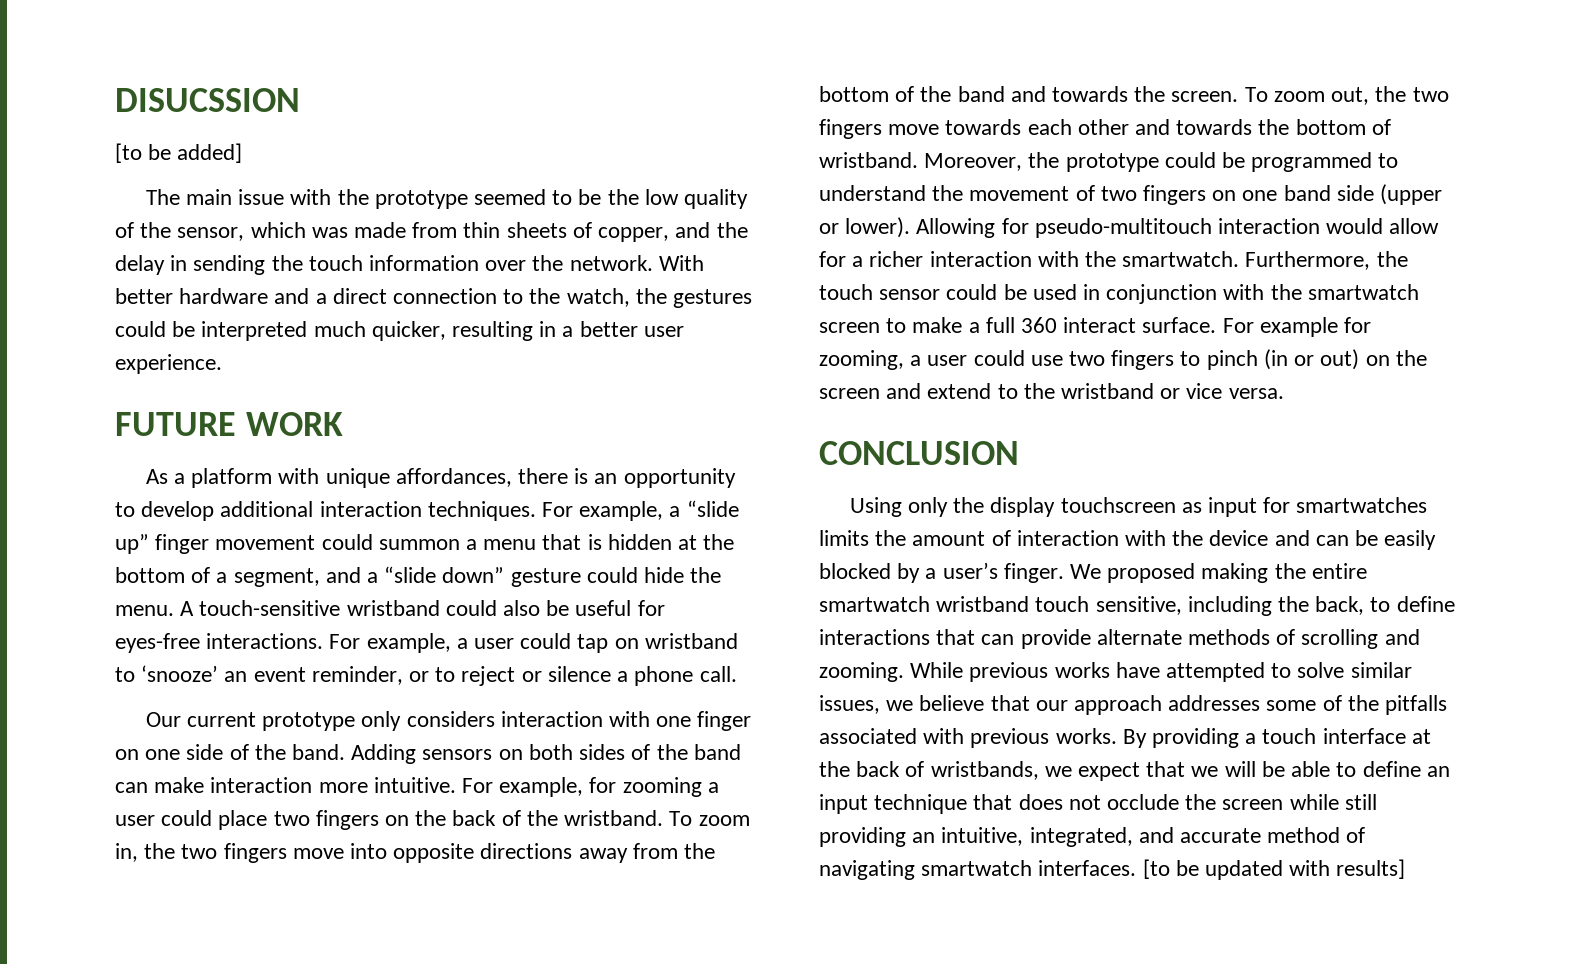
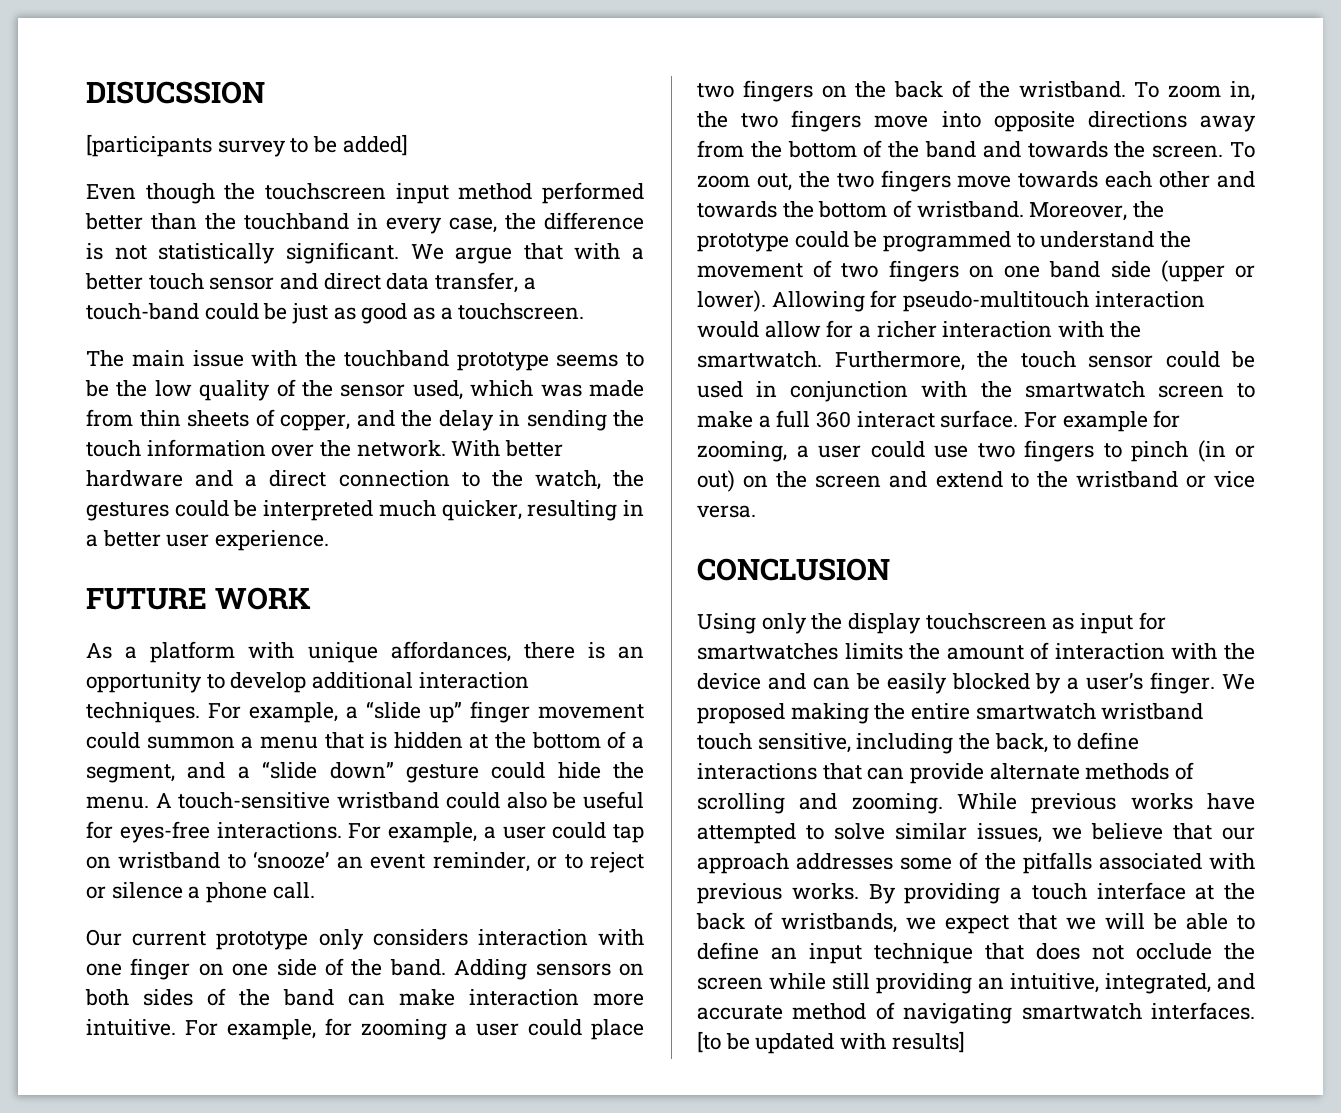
- [to be added]
+ [participants survey to be added]
+ Even though the touchscreen input method performed better than the touchband in every case, the difference is not statistically significant. We argue that with a better touch sensor and direct data transfer, a touch-band could be just as good as a touchscreen.
- The main issue with the prototype seemed to be the low quality of the sensor, which was made from thin sheets of copper, and the delay in sending the touch information over the network.
+ The main issue with the touchband prototype seems to be the low quality of the sensor used, which was made from thin sheets of copper, and the delay in sending the touch information over the network.

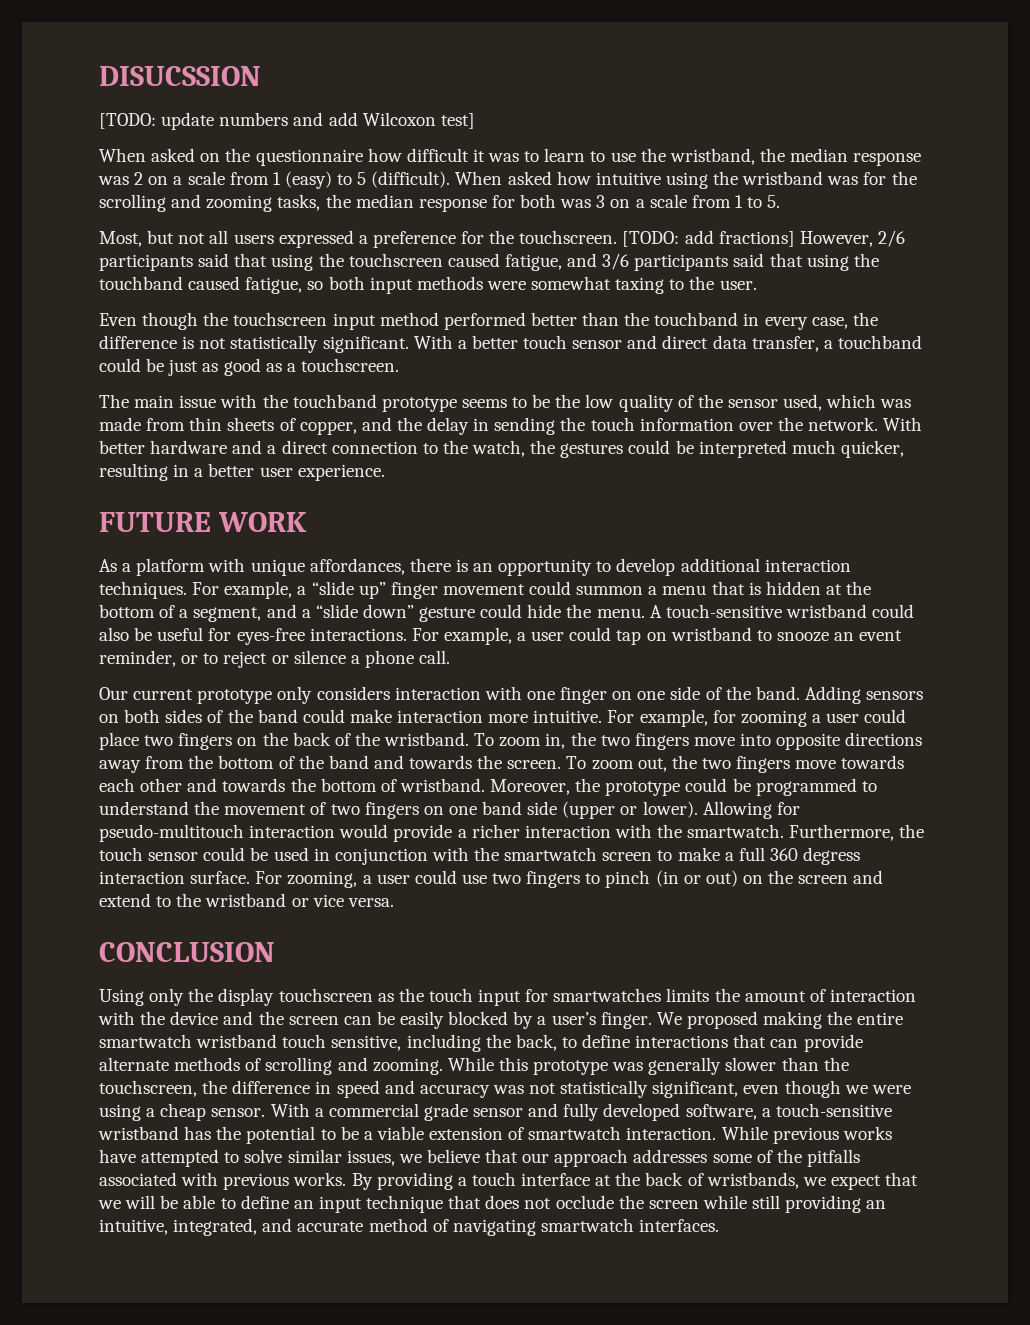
- [participants survey to be added]
+ [TODO: update numbers and add Wilcoxon test]
+ When asked on the questionnaire how difficult it was to learn to use the wristband, the median response was 2 on a scale from 1 (easy) to 5 (difficult). When asked how intuitive using the wristband was for the scrolling and zooming tasks, the median response for both was 3 on a scale from 1 to 5.
+ Most, but not all users expressed a preference for the touchscreen. [TODO: add fractions] However, 2/6 participants said that using the touchscreen caused fatigue, and 3/6 participants said that using the touchband caused fatigue, so both input methods were somewhat taxing to the user.
- We argue that with a better touch sensor and direct data transfer, a touch-band could be just as good as a touchscreen.
+ With a better touch sensor and direct data transfer, a touchband could be just as good as a touchscreen.
- For example, a user could tap on wristband to ‘snooze’ an event reminder, or to reject or silence a phone call.
+ For example, a user could tap on wristband to snooze an event reminder, or to reject or silence a phone call.
- Adding sensors on both sides of the band can make interaction more intuitive.
+ Adding sensors on both sides of the band could make interaction more intuitive.
- Allowing for pseudo-multitouch interaction would allow for a richer interaction with the smartwatch.
+ Allowing for pseudo-multitouch interaction would provide a richer interaction with the smartwatch.
- Furthermore, the touch sensor could be used in conjunction with the smartwatch screen to make a full 360 interact surface. For example for zooming, a user could use two fingers to pinch (in or out) on the screen and extend to the wristband or vice versa.
+ Furthermore, the touch sensor could be used in conjunction with the smartwatch screen to make a full 360 degress interaction surface. For zooming, a user could use two fingers to pinch (in or out) on the screen and extend to the wristband or vice versa.
- Using only the display touchscreen as input for smartwatches limits the amount of interaction with the device and can be easily blocked by a user’s finger.
+ Using only the display touchscreen as the touch input for smartwatches limits the amount of interaction with the device and the screen can be easily blocked by a user’s finger.
- While previous works have attempted to solve similar issues, we believe that our approach addresses some of the pitfalls associated with previous works.
+ While this prototype was generally slower than the touchscreen, the difference in speed and accuracy was not statistically significant, even though we were using a cheap sensor. With a commercial grade sensor and fully developed software, a touch-sensitive wristband has the potential to be a viable extension of smartwatch interaction. While previous works have attempted to solve similar issues, we believe that our approach addresses some of the pitfalls associated with previous works.
- [to be updated with results]

